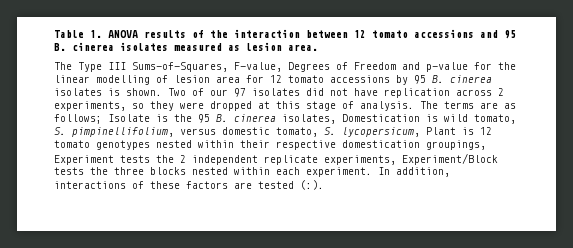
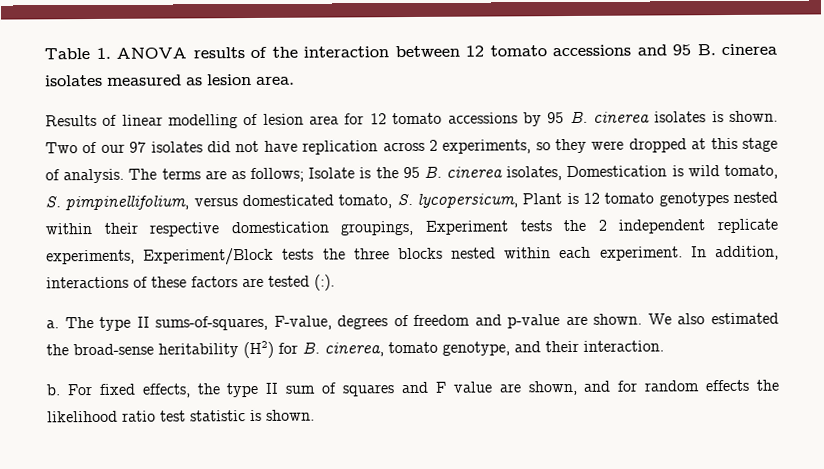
- The Type III Sums-of-Squares, F-value, Degrees of Freedom and p-value for the linear modelling of lesion area for 12 tomato accessions by 95 B. cinerea isolates is shown.
+ Results of linear modelling of lesion area for 12 tomato accessions by 95 B. cinerea isolates is shown.
- The terms are as follows; Isolate is the 95 B. cinerea isolates, Domestication is wild tomato, S. pimpinellifolium, versus domestic tomato, S. lycopersicum, Plant is 12 tomato genotypes nested within their respective domestication groupings, Experiment tests the 2 independent replicate experiments, Experiment/Block tests the three blocks nested within each experiment.
+ The terms are as follows; Isolate is the 95 B. cinerea isolates, Domestication is wild tomato, S. pimpinellifolium, versus domesticated tomato, S. lycopersicum, Plant is 12 tomato genotypes nested within their respective domestication groupings, Experiment tests the 2 independent replicate experiments, Experiment/Block tests the three blocks nested within each experiment.
+ a. The type II sums-of-squares, F-value, degrees of freedom and p-value are shown. We also estimated the broad-sense heritability (H2) for B. cinerea, tomato genotype, and their interaction.
+ b. For fixed effects, the type II sum of squares and F value are shown, and for random effects the likelihood ratio test statistic is shown.

